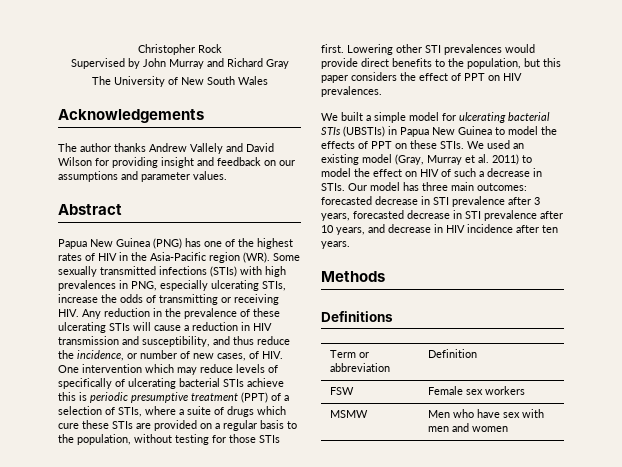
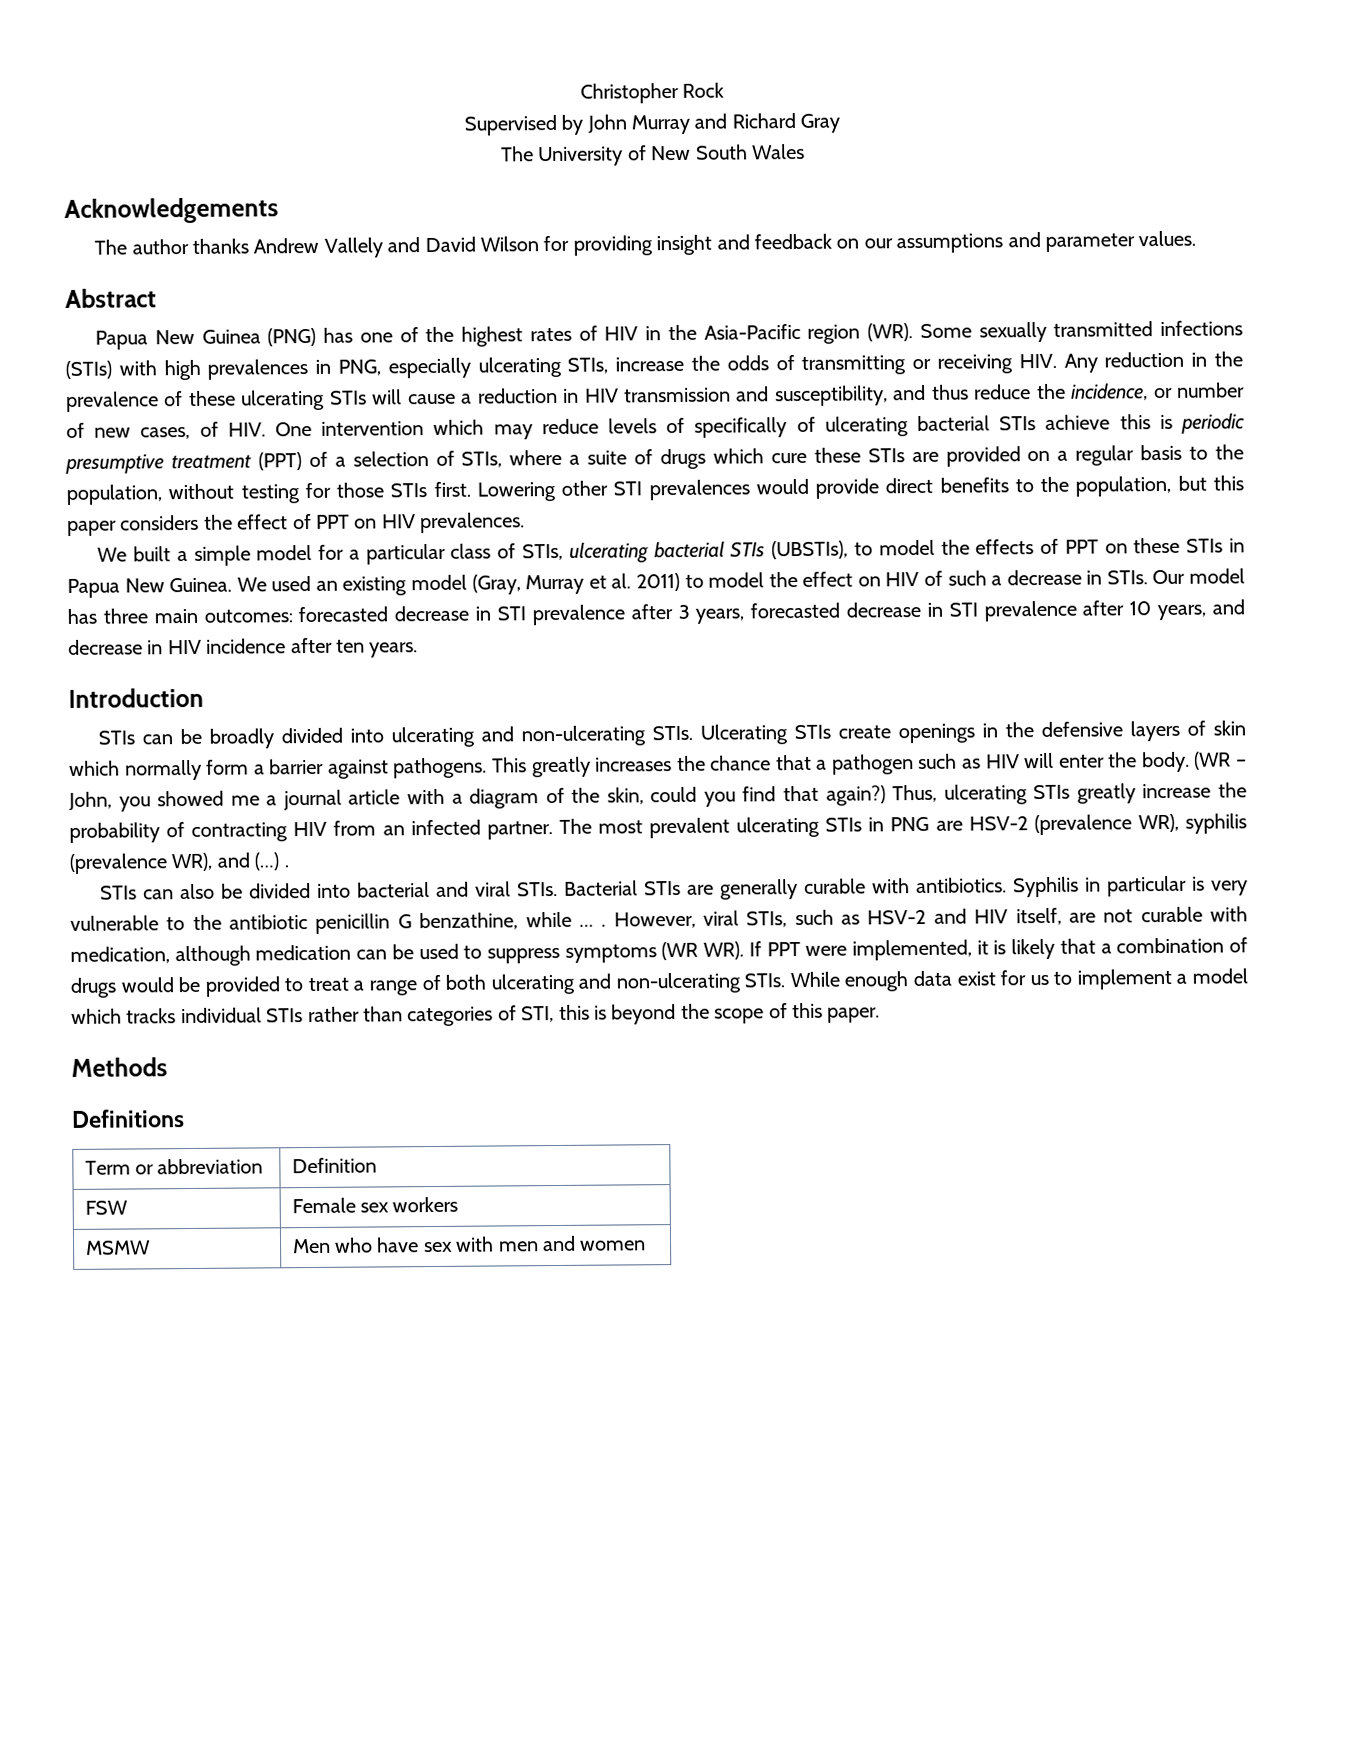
- We built a simple model for ulcerating bacterial STIs (UBSTIs) in Papua New Guinea to model the effects of PPT on these STIs.
+ We built a simple model for a particular class of STIs, ulcerating bacterial STIs (UBSTIs), to model the effects of PPT on these STIs in Papua New Guinea.
+ Introduction
+ STIs can be broadly divided into ulcerating and non-ulcerating STIs. Ulcerating STIs create openings in the defensive layers of skin which normally form a barrier against pathogens. This greatly increases the chance that a pathogen such as HIV will enter the body. (WR – John, you showed me a journal article with a diagram of the skin, could you find that again?) Thus, ulcerating STIs greatly increase the probability of contracting HIV from an infected partner. The most prevalent ulcerating STIs in PNG are HSV-2 (prevalence WR), syphilis (prevalence WR), and (…) .
+ STIs can also be divided into bacterial and viral STIs. Bacterial STIs are generally curable with antibiotics. Syphilis in particular is very vulnerable to the antibiotic penicillin G benzathine, while … . However, viral STIs, such as HSV-2 and HIV itself, are not curable with medication, although medication can be used to suppress symptoms (WR WR). If PPT were implemented, it is likely that a combination of drugs would be provided to treat a range of both ulcerating and non-ulcerating STIs. While enough data exist for us to implement a model which tracks individual STIs rather than categories of STI, this is beyond the scope of this paper.

